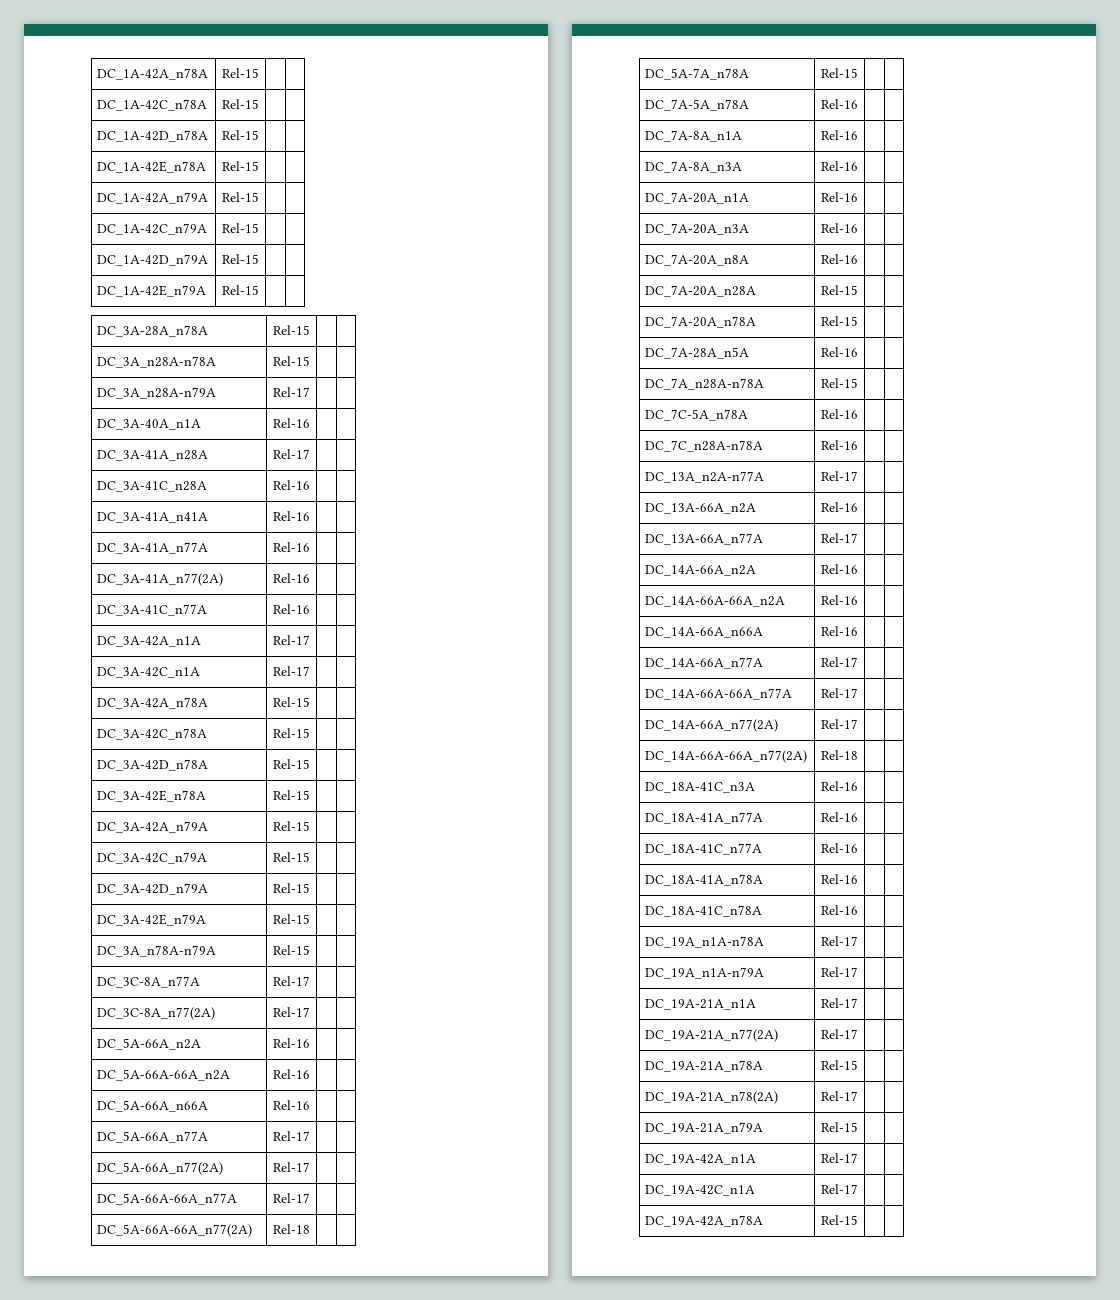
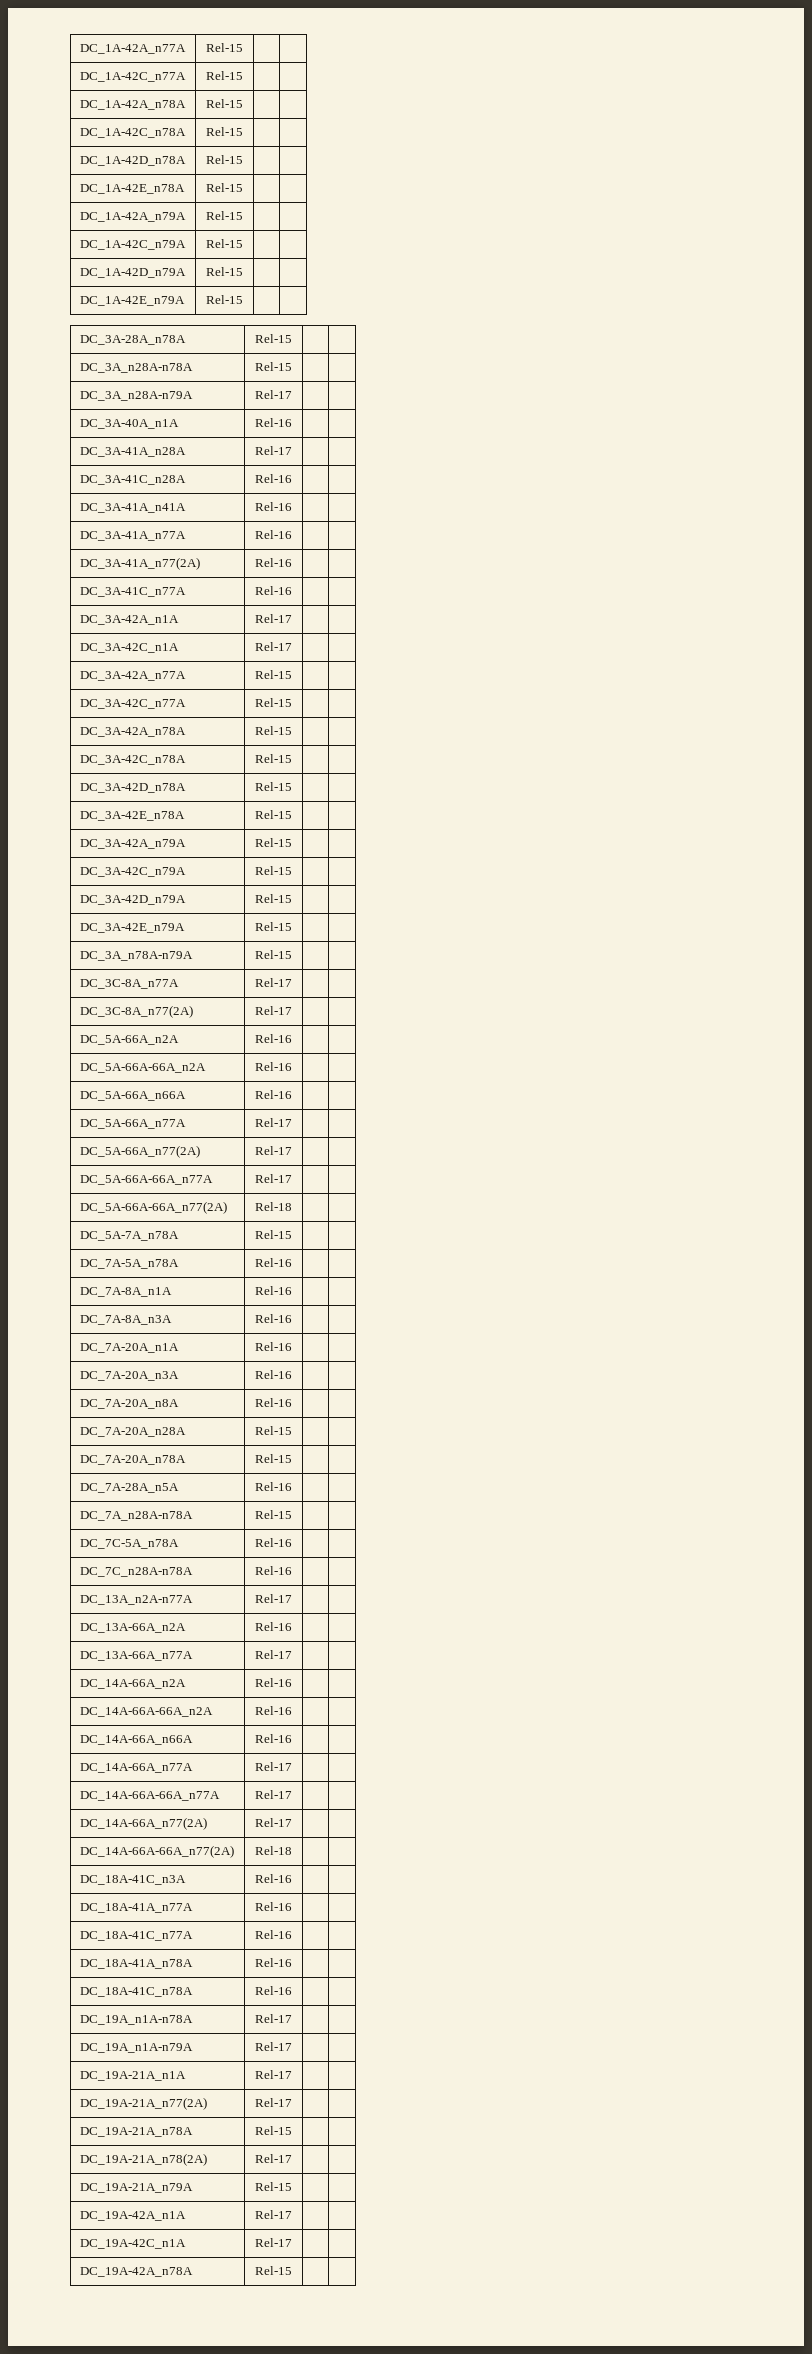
+ DC_1A-42A_n77A | Rel-15 | |
+ DC_1A-42C_n77A | Rel-15 | |
+ DC_3A-42A_n77A | Rel-15 | |
+ DC_3A-42C_n77A | Rel-15 | |

